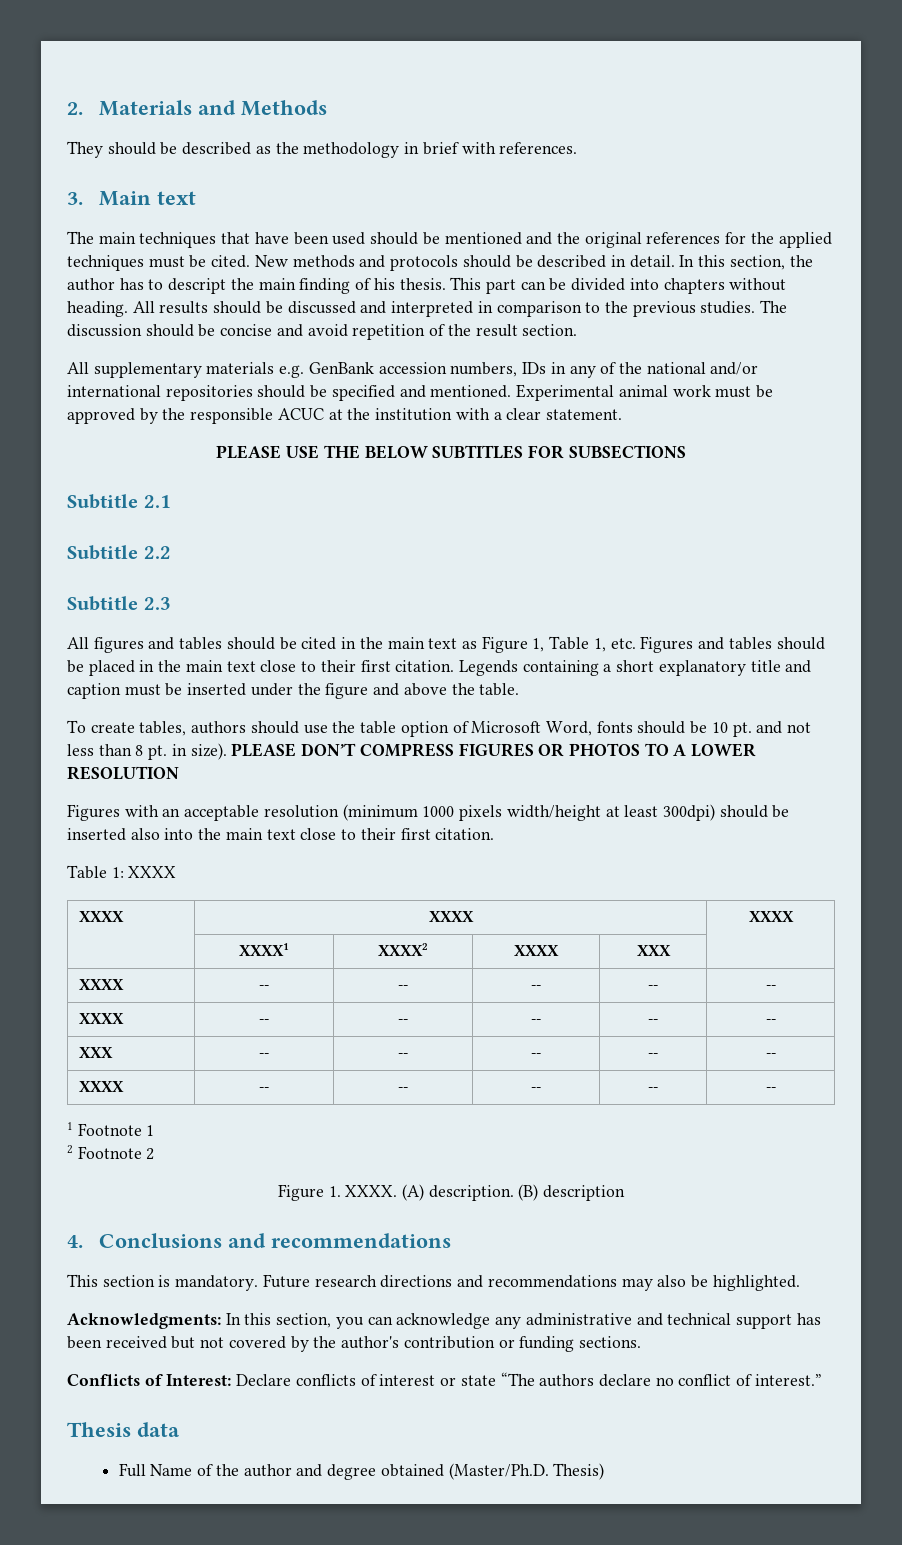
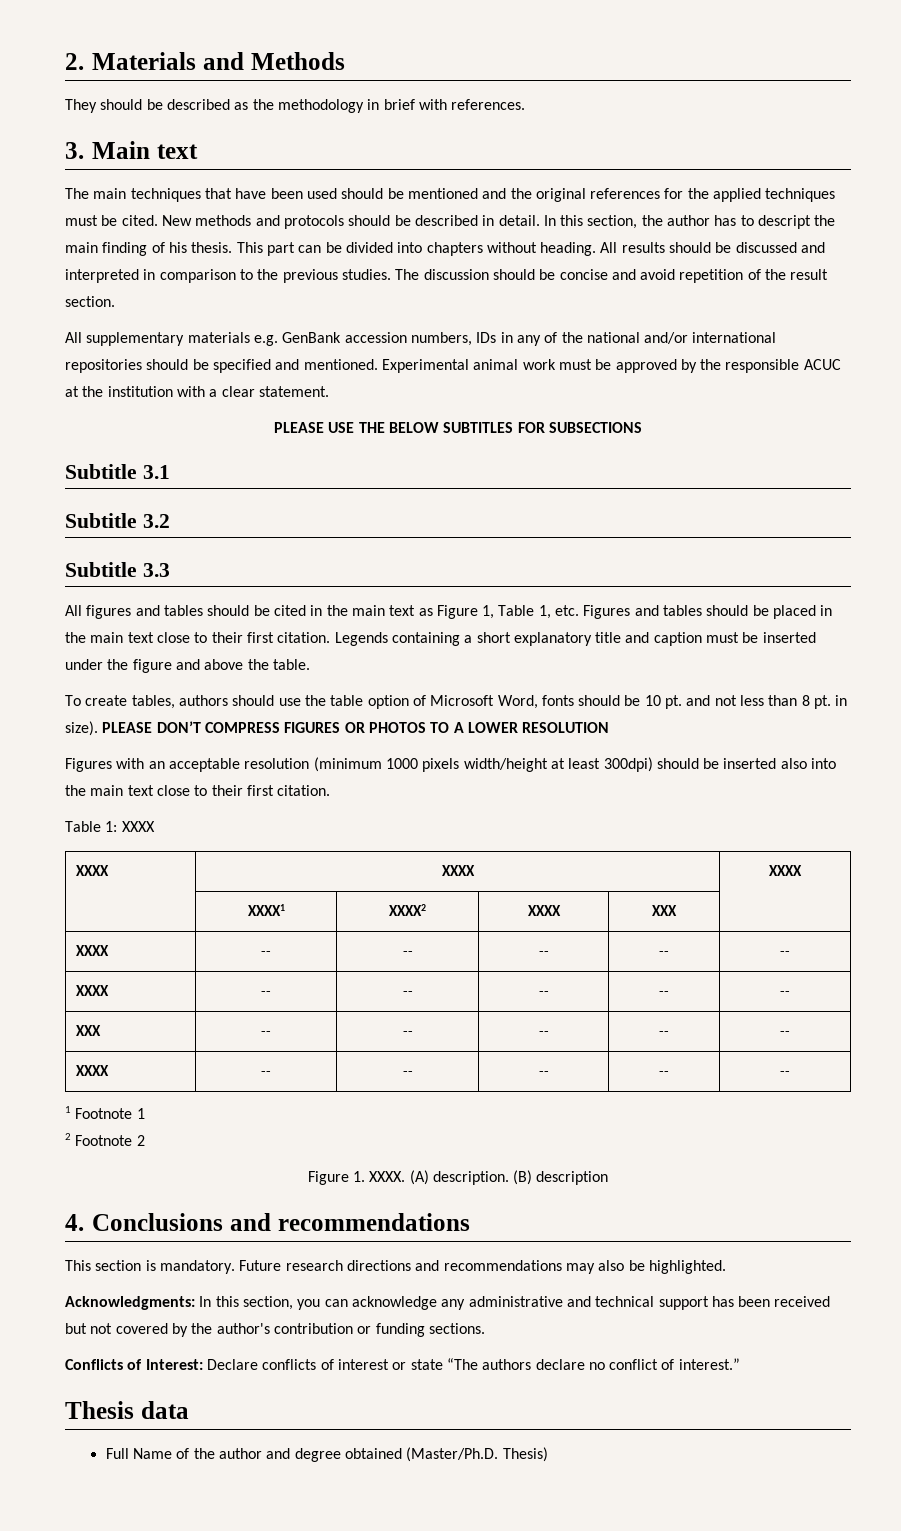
- Subtitle 2.1
- Subtitle 2.2
- Subtitle 2.3
+ Subtitle 3.1
+ Subtitle 3.2
+ Subtitle 3.3

